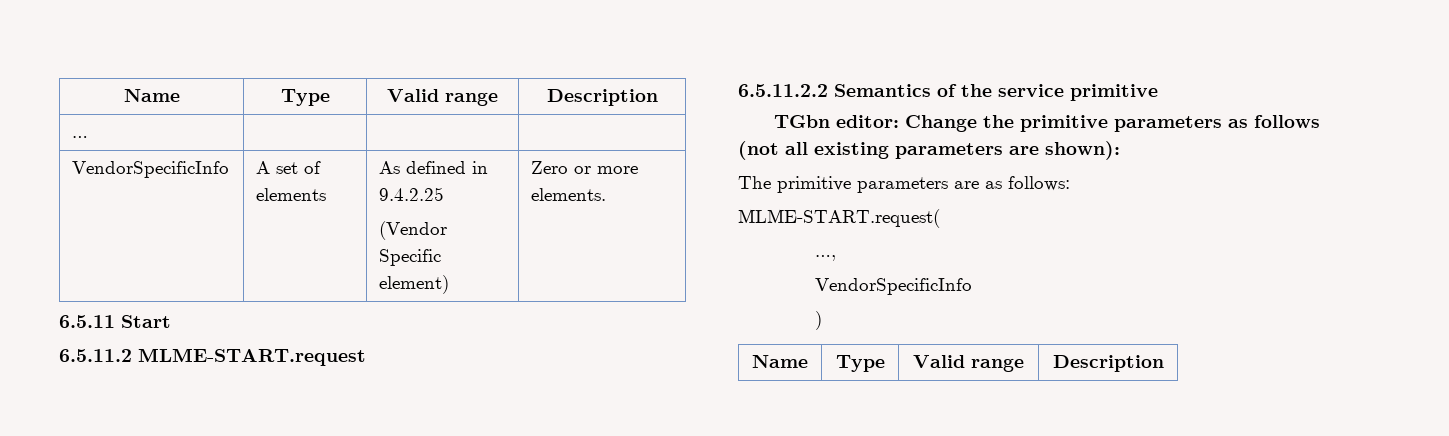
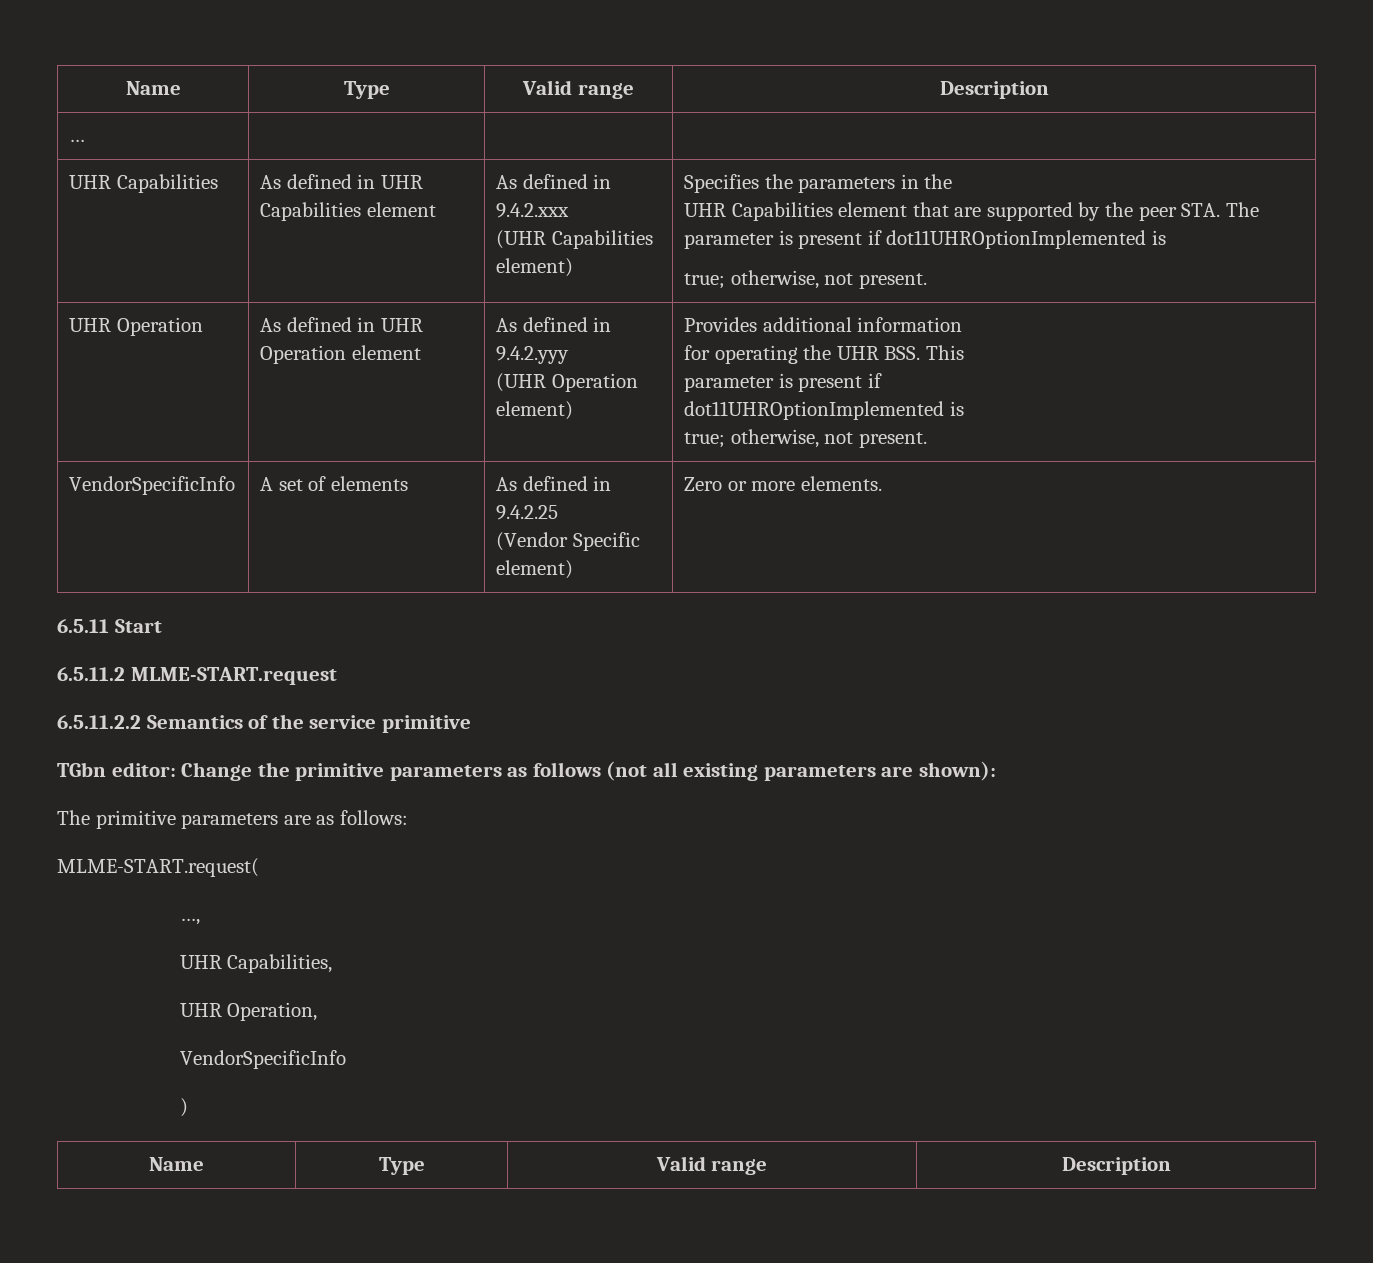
+ UHR Capabilities | As defined in UHR Capabilities element | As defined in 9.4.2.xxx
+ (UHR Capabilities element) | Specifies the parameters in the
+ UHR Capabilities element that are supported by the peer STA. The parameter is present if dot11UHROptionImplemented is
+ true; otherwise, not present.
+ UHR Operation | As defined in UHR Operation element | As defined in 9.4.2.yyy
+ (UHR Operation element) | Provides additional information
+ for operating the UHR BSS. This
+ parameter is present if
+ dot11UHROptionImplemented is
+ true; otherwise, not present.
+ UHR Capabilities,
+ UHR Operation,

